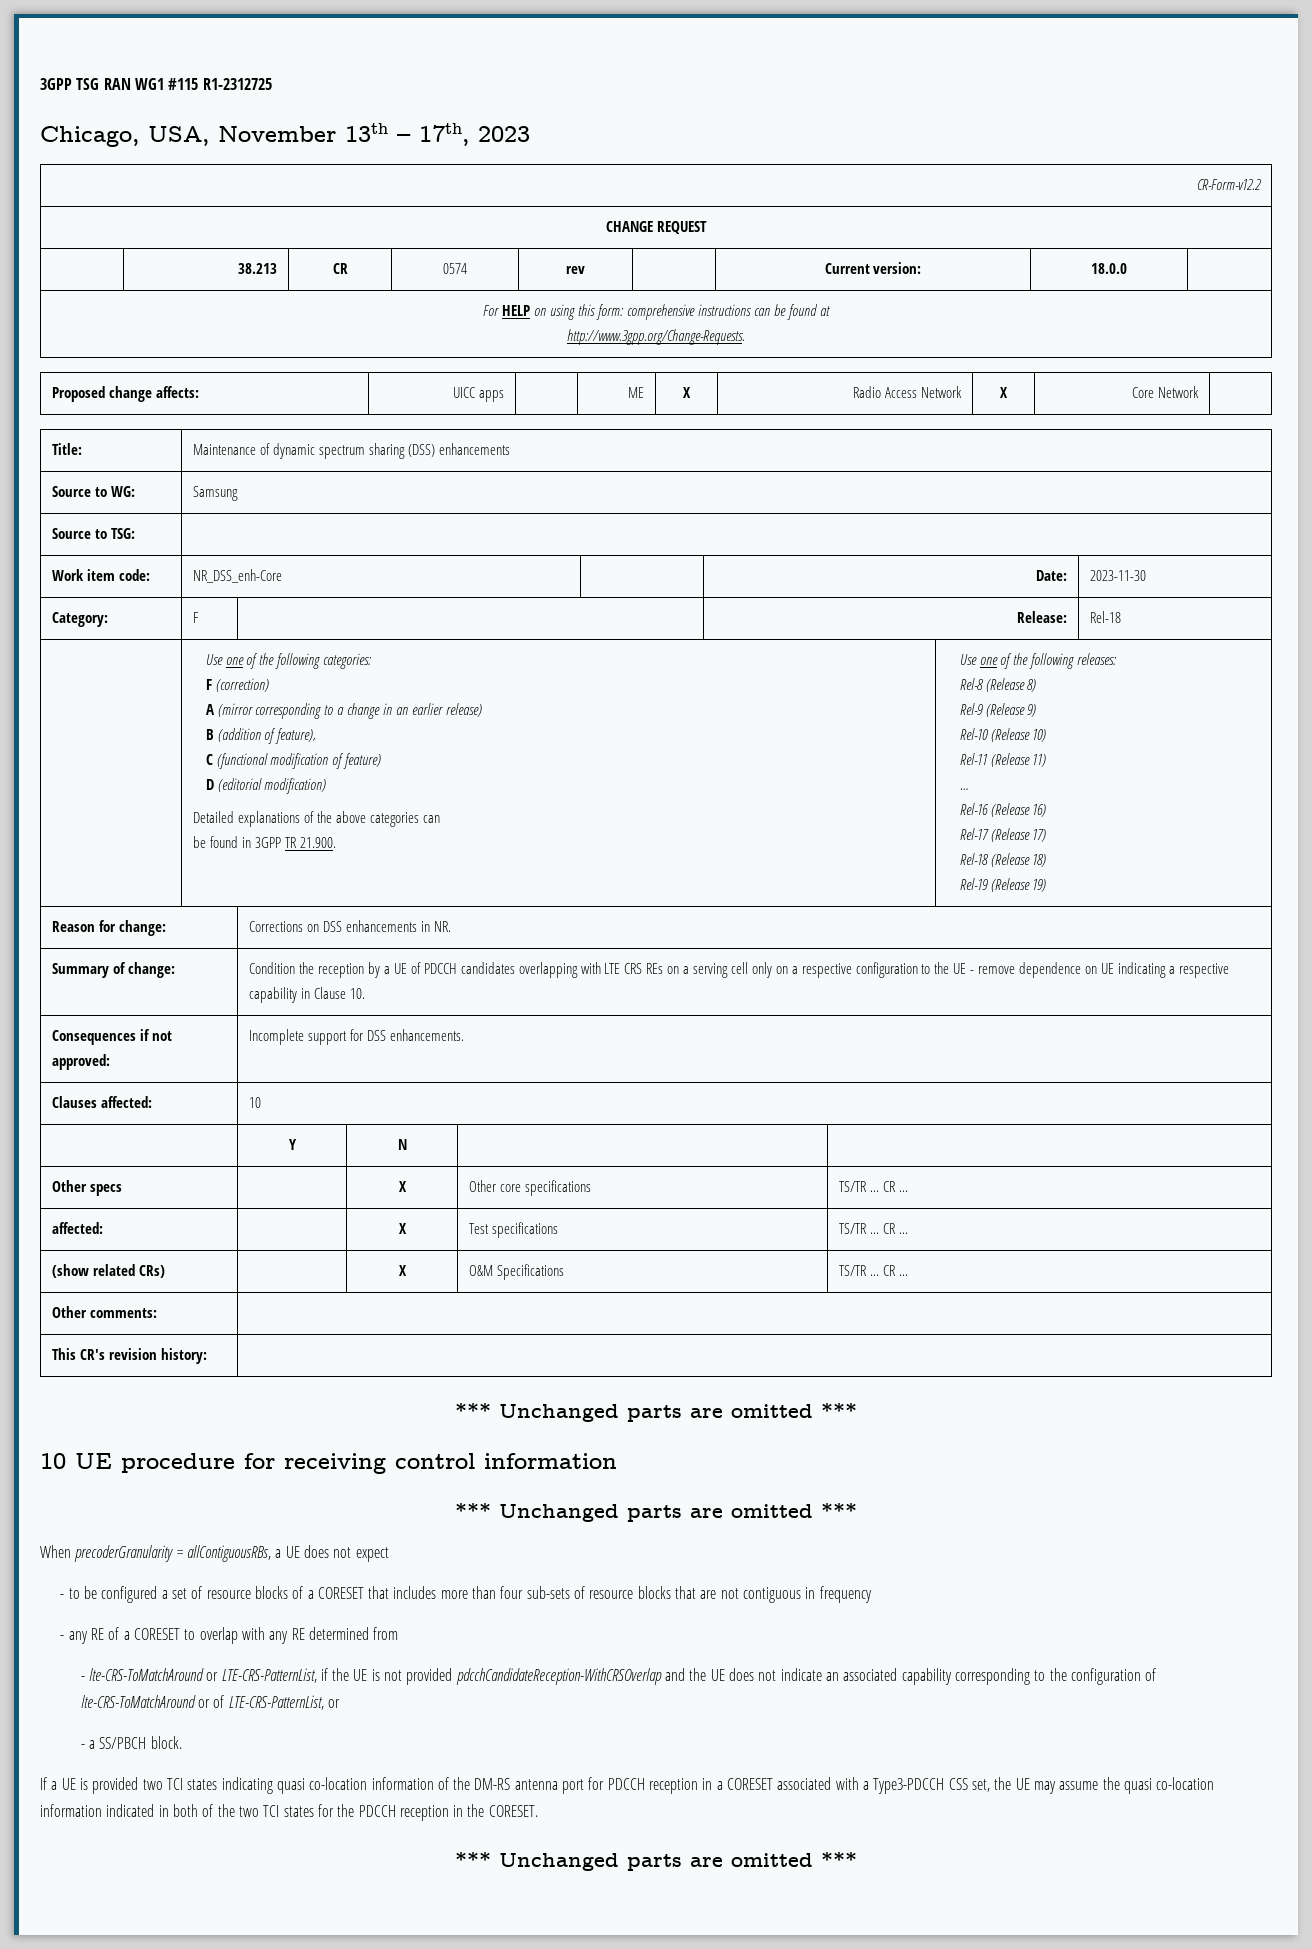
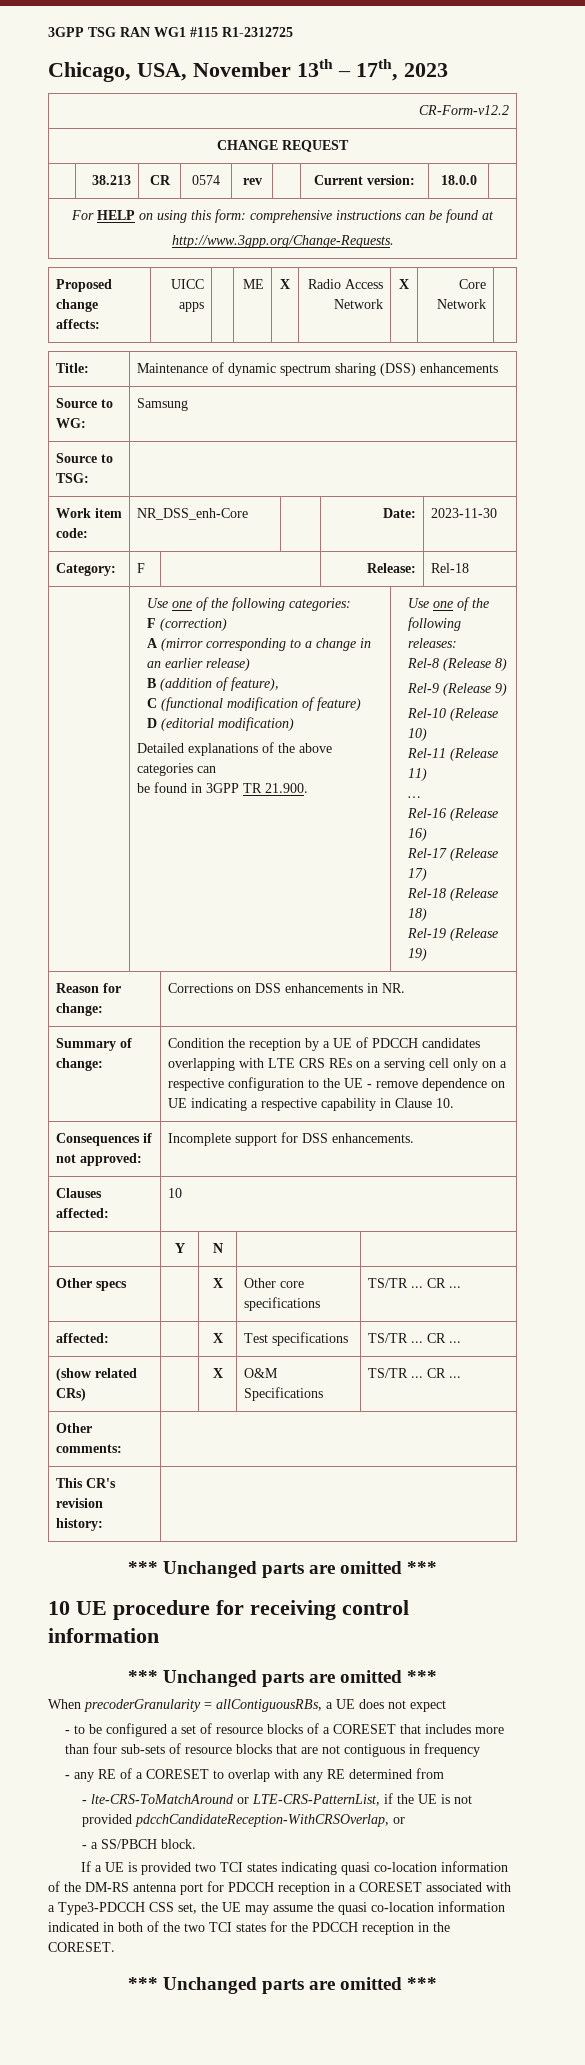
- - lte-CRS-ToMatchAround or LTE-CRS-PatternList, if the UE is not provided pdcchCandidateReception-WithCRSOverlap and the UE does not indicate an associated capability corresponding to the configuration of lte-CRS-ToMatchAround or of LTE-CRS-PatternList, or
+ - lte-CRS-ToMatchAround or LTE-CRS-PatternList, if the UE is not provided pdcchCandidateReception-WithCRSOverlap, or

